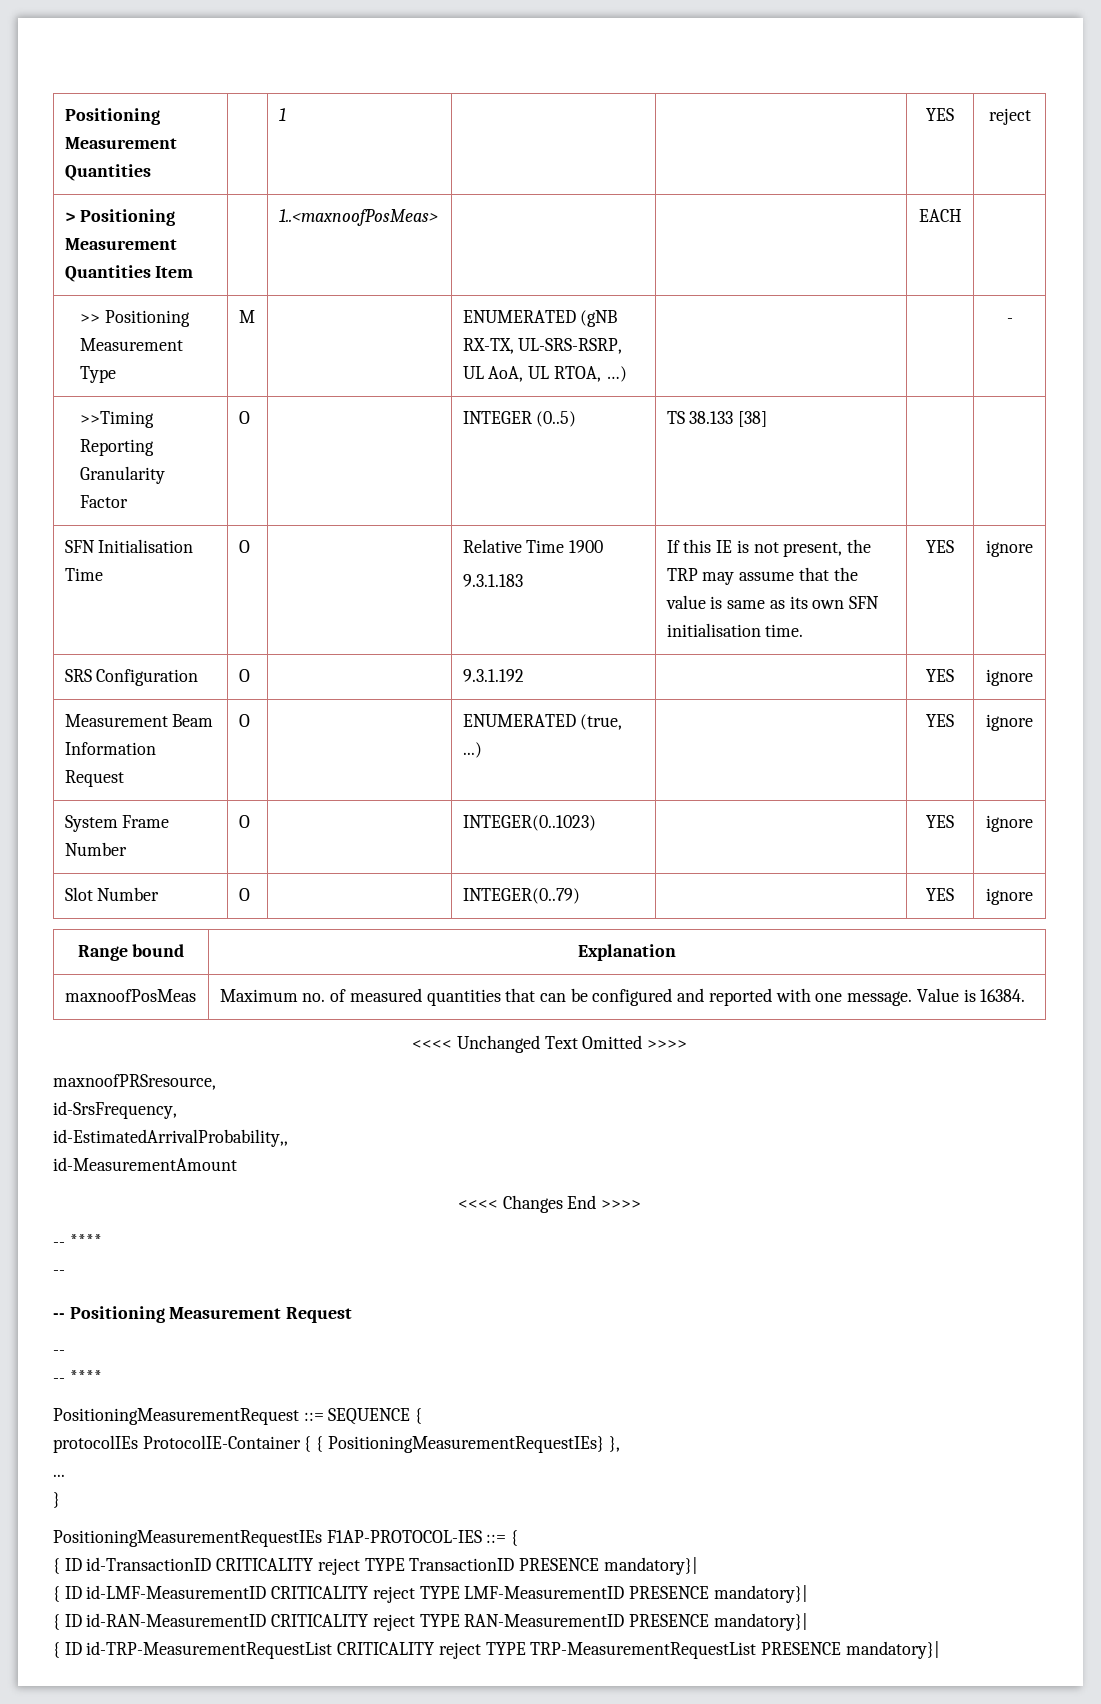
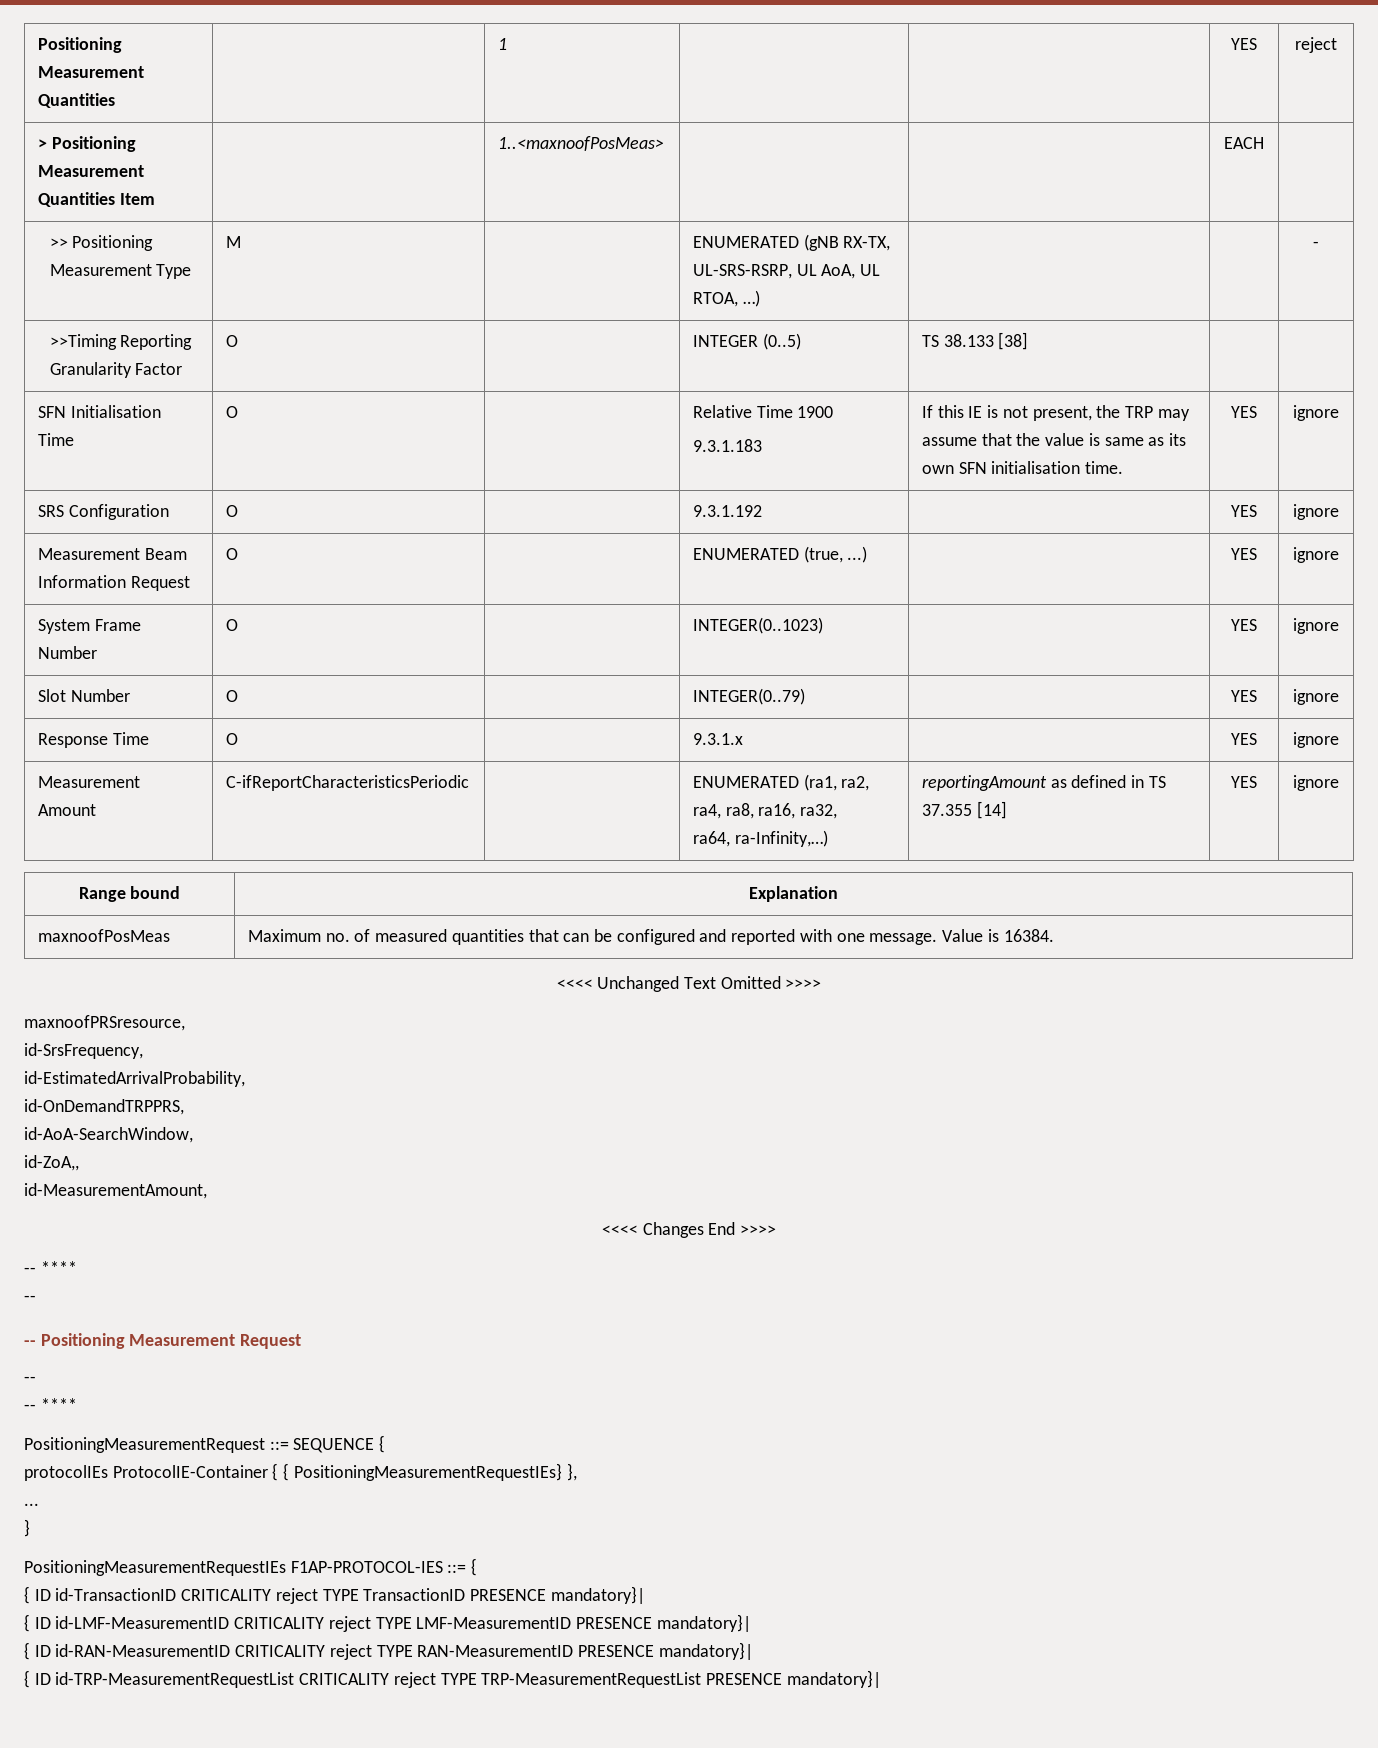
+ Response Time | O | | 9.3.1.x | | YES | ignore
+ Measurement Amount | C-ifReportCharacteristicsPeriodic | | ENUMERATED (ra1, ra2, ra4, ra8, ra16, ra32,
+ ra64, ra-Infinity,…) | reportingAmount as defined in TS 37.355 [14] | YES | ignore
- id-EstimatedArrivalProbability,,
- id-MeasurementAmount
+ id-EstimatedArrivalProbability,
+ id-OnDemandTRPPRS,
+ id-AoA-SearchWindow,
+ id-ZoA,,
+ id-MeasurementAmount,

